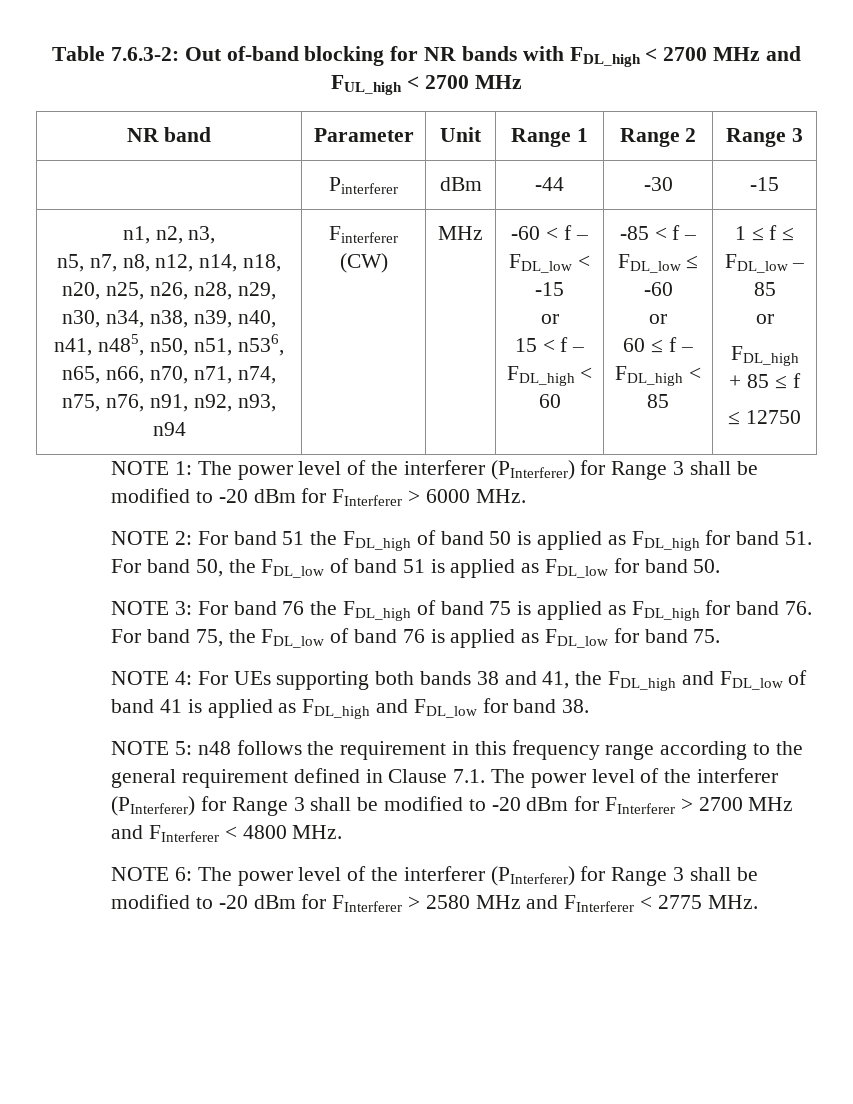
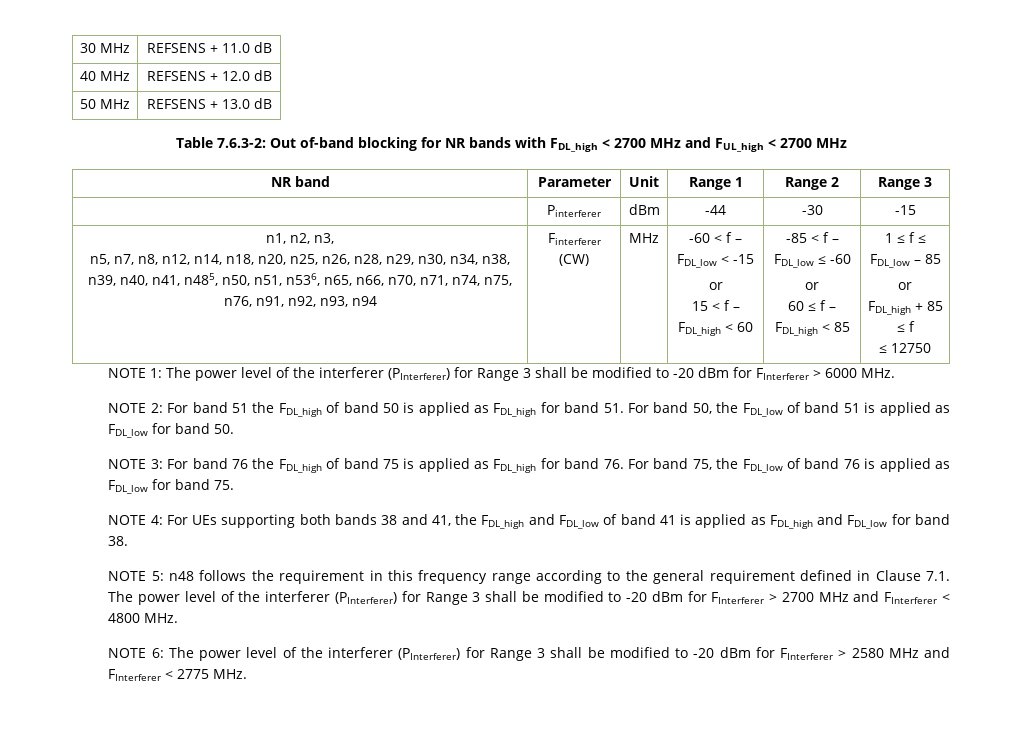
+ 30 MHz | REFSENS + 11.0 dB
+ 40 MHz | REFSENS + 12.0 dB
+ 50 MHz | REFSENS + 13.0 dB

